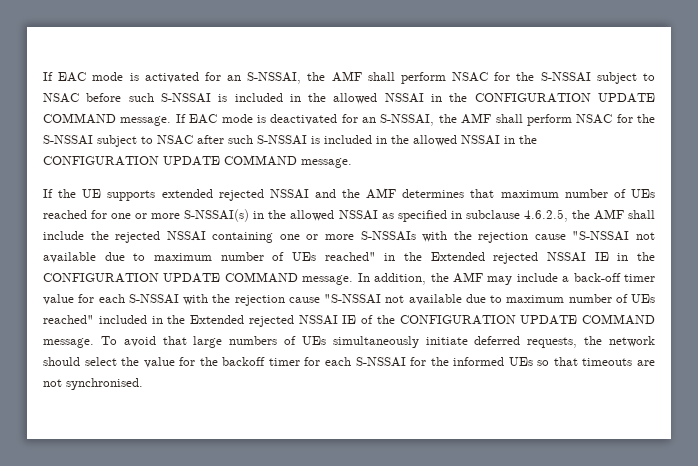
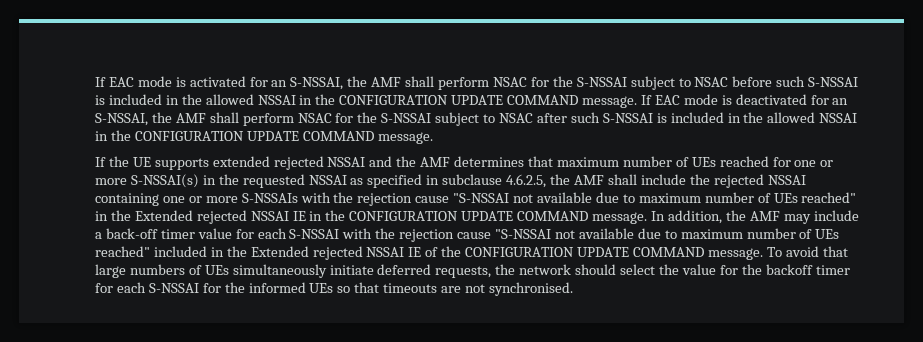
- If the UE supports extended rejected NSSAI and the AMF determines that maximum number of UEs reached for one or more S-NSSAI(s) in the allowed NSSAI as specified in subclause 4.6.2.5, the AMF shall include the rejected NSSAI containing one or more S-NSSAIs with the rejection cause "S-NSSAI not available due to maximum number of UEs reached" in the Extended rejected NSSAI IE in the CONFIGURATION UPDATE COMMAND message.
+ If the UE supports extended rejected NSSAI and the AMF determines that maximum number of UEs reached for one or more S-NSSAI(s) in the requested NSSAI as specified in subclause 4.6.2.5, the AMF shall include the rejected NSSAI containing one or more S-NSSAIs with the rejection cause "S-NSSAI not available due to maximum number of UEs reached" in the Extended rejected NSSAI IE in the CONFIGURATION UPDATE COMMAND message.

